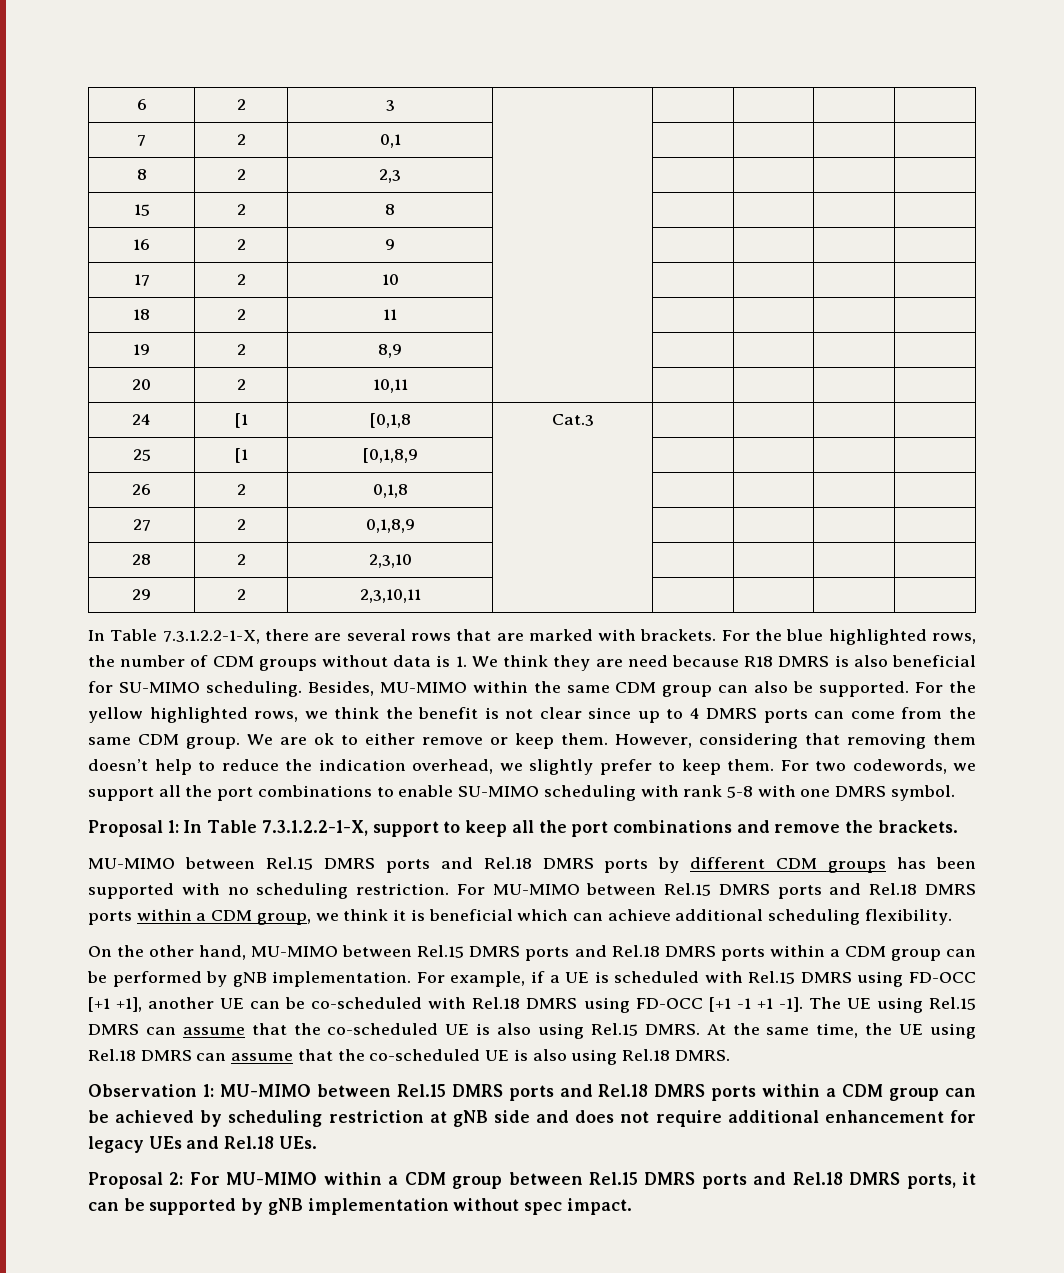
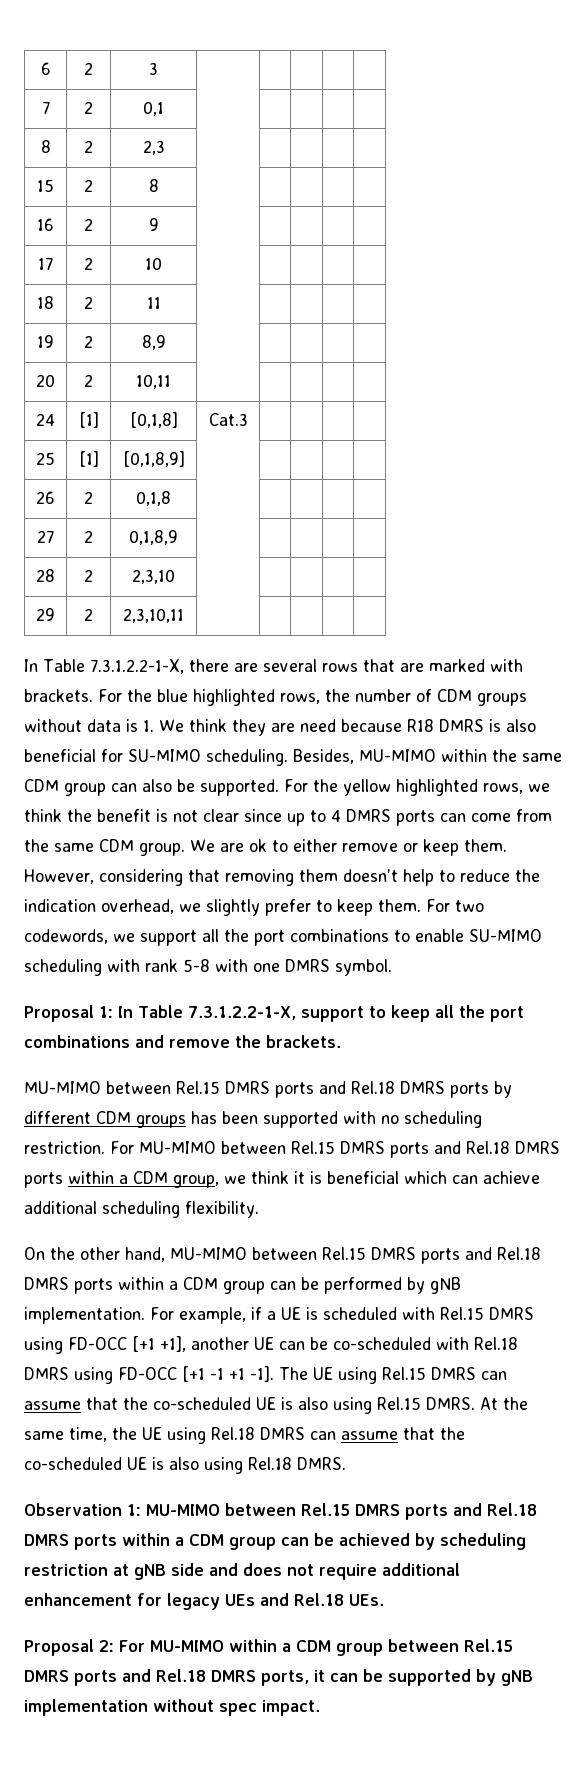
- 24 | [1 | [0,1,8 | Cat.3 | | | |
+ 24 | [1] | [0,1,8] | Cat.3 | | | |
- 25 | [1 | [0,1,8,9 | | | | |
+ 25 | [1] | [0,1,8,9] | | | | |

